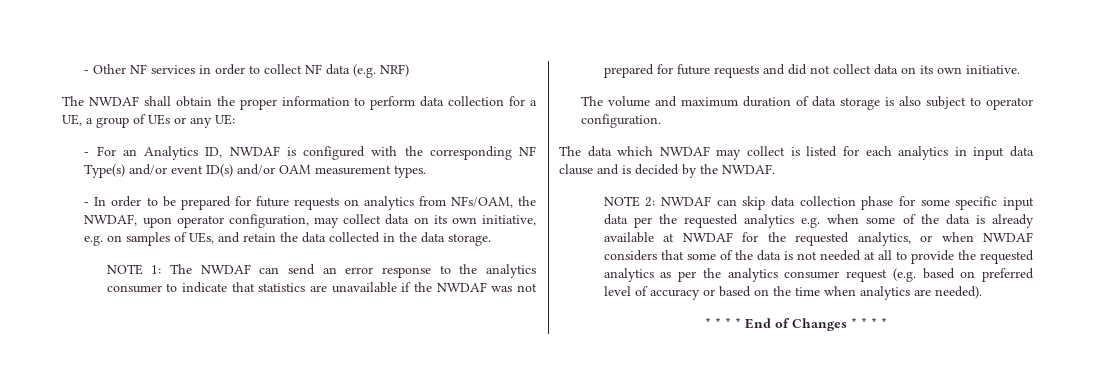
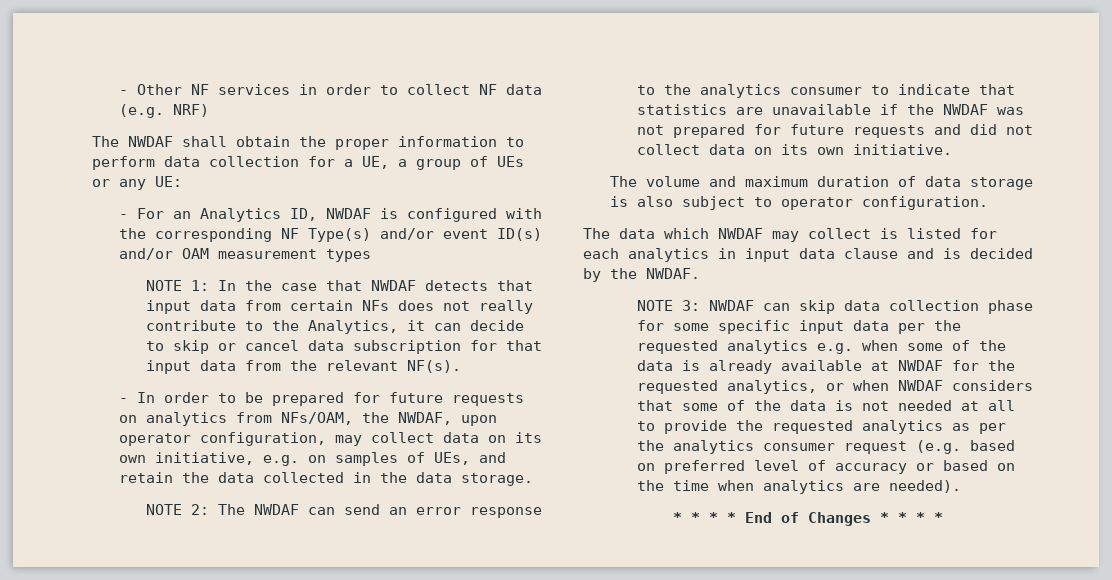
- - For an Analytics ID, NWDAF is configured with the corresponding NF Type(s) and/or event ID(s) and/or OAM measurement types.
+ - For an Analytics ID, NWDAF is configured with the corresponding NF Type(s) and/or event ID(s) and/or OAM measurement types
+ NOTE 1: In the case that NWDAF detects that input data from certain NFs does not really contribute to the Analytics, it can decide to skip or cancel data subscription for that input data from the relevant NF(s).
- NOTE 1: The NWDAF can send an error response to the analytics consumer to indicate that statistics are unavailable if the NWDAF was not prepared for future requests and did not collect data on its own initiative.
+ NOTE 2: The NWDAF can send an error response to the analytics consumer to indicate that statistics are unavailable if the NWDAF was not prepared for future requests and did not collect data on its own initiative.
- NOTE 2:
+ NOTE 3:

